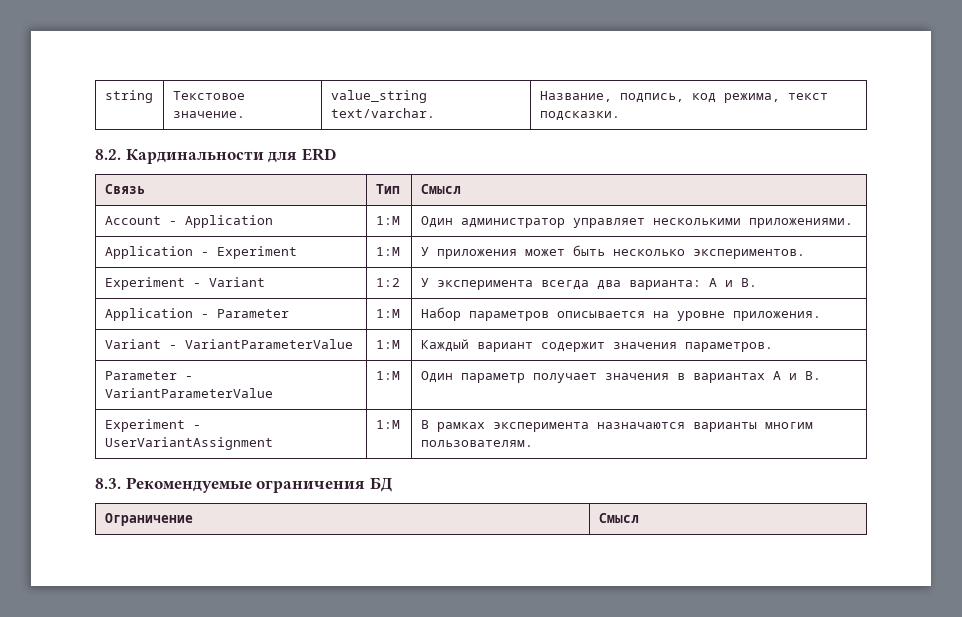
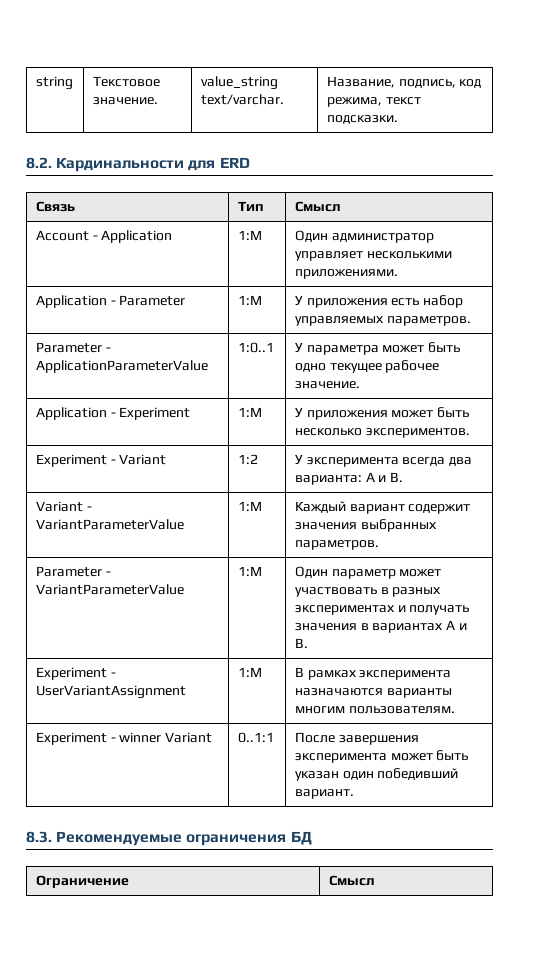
+ Application - Parameter | 1:M | У приложения есть набор управляемых параметров.
+ Parameter - ApplicationParameterValue | 1:0..1 | У параметра может быть одно текущее рабочее значение.
- Application - Parameter | 1:M | Набор параметров описывается на уровне приложения.
- Variant - VariantParameterValue | 1:M | Каждый вариант содержит значения параметров.
+ Variant - VariantParameterValue | 1:M | Каждый вариант содержит значения выбранных параметров.
- Parameter - VariantParameterValue | 1:M | Один параметр получает значения в вариантах A и B.
+ Parameter - VariantParameterValue | 1:M | Один параметр может участвовать в разных экспериментах и получать значения в вариантах A и B.
+ Experiment - winner Variant | 0..1:1 | После завершения эксперимента может быть указан один победивший вариант.

